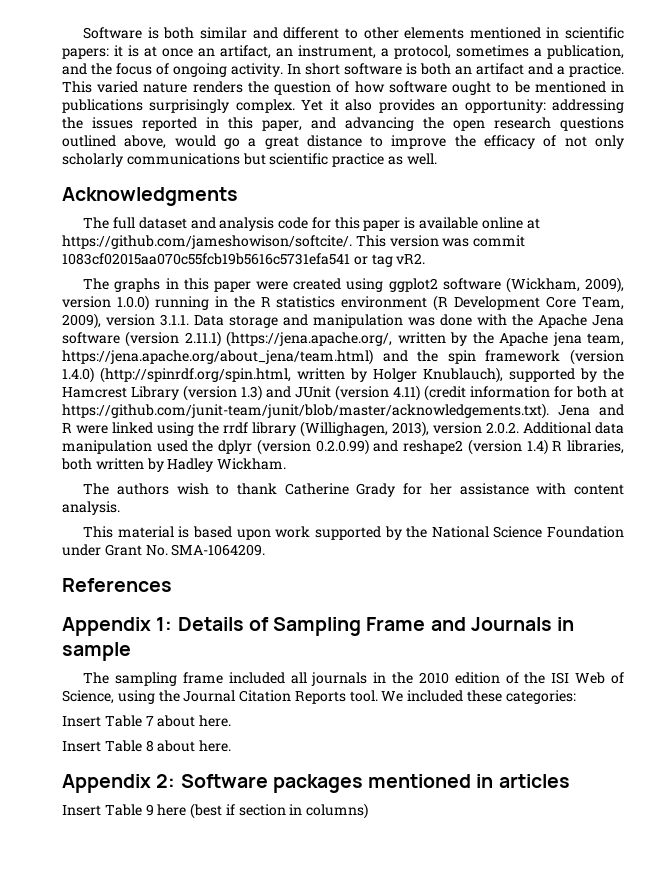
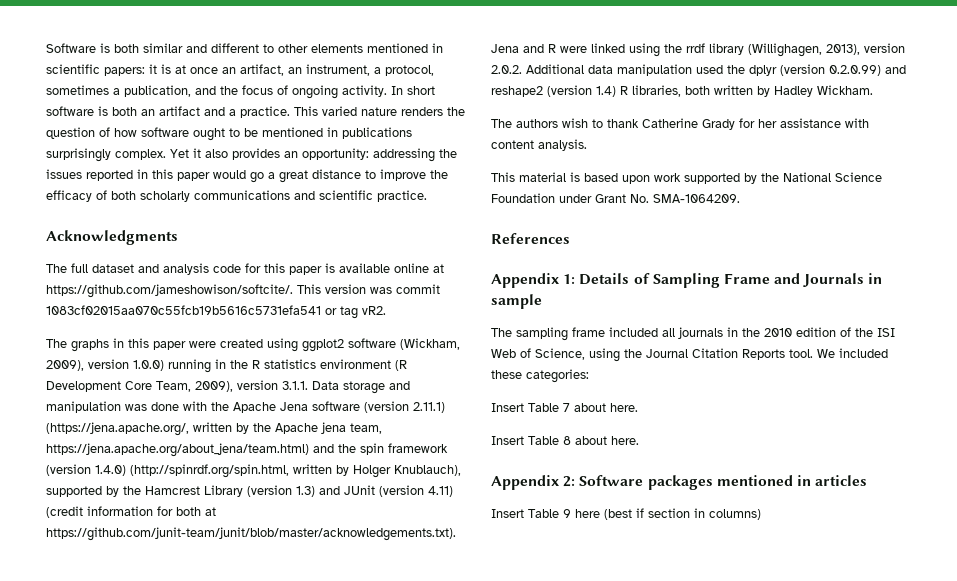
- Yet it also provides an opportunity: addressing the issues reported in this paper, and advancing the open research questions outlined above, would go a great distance to improve the efficacy of not only scholarly communications but scientific practice as well.
+ Yet it also provides an opportunity: addressing the issues reported in this paper would go a great distance to improve the efficacy of both scholarly communications and scientific practice.

